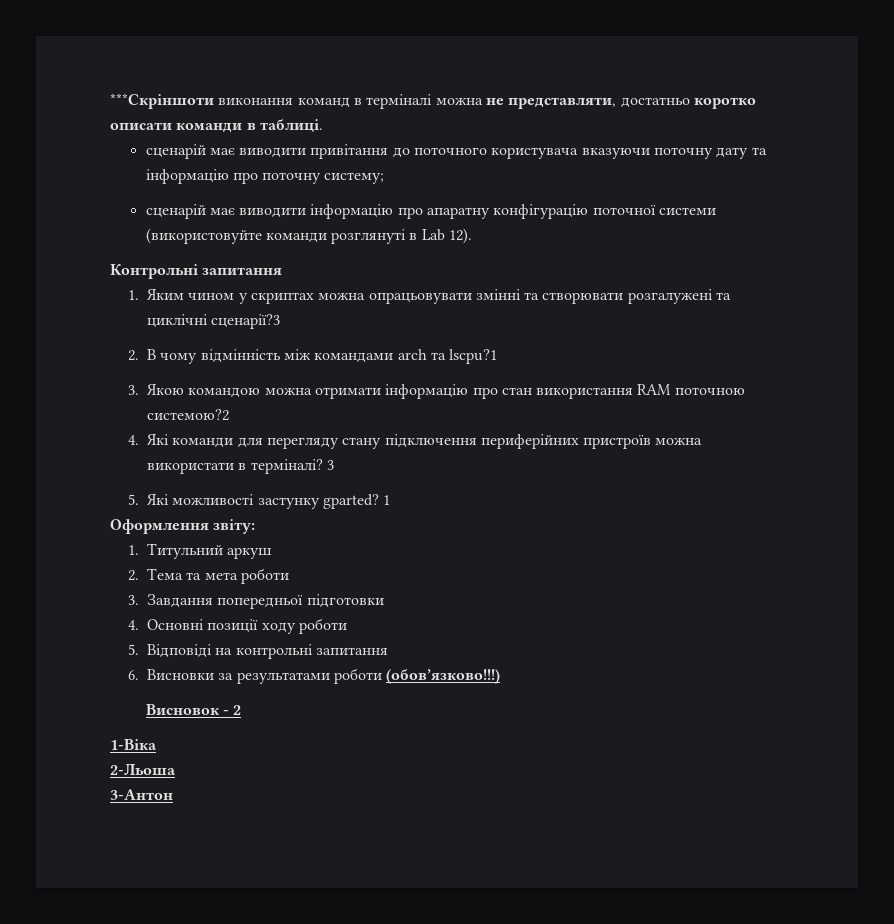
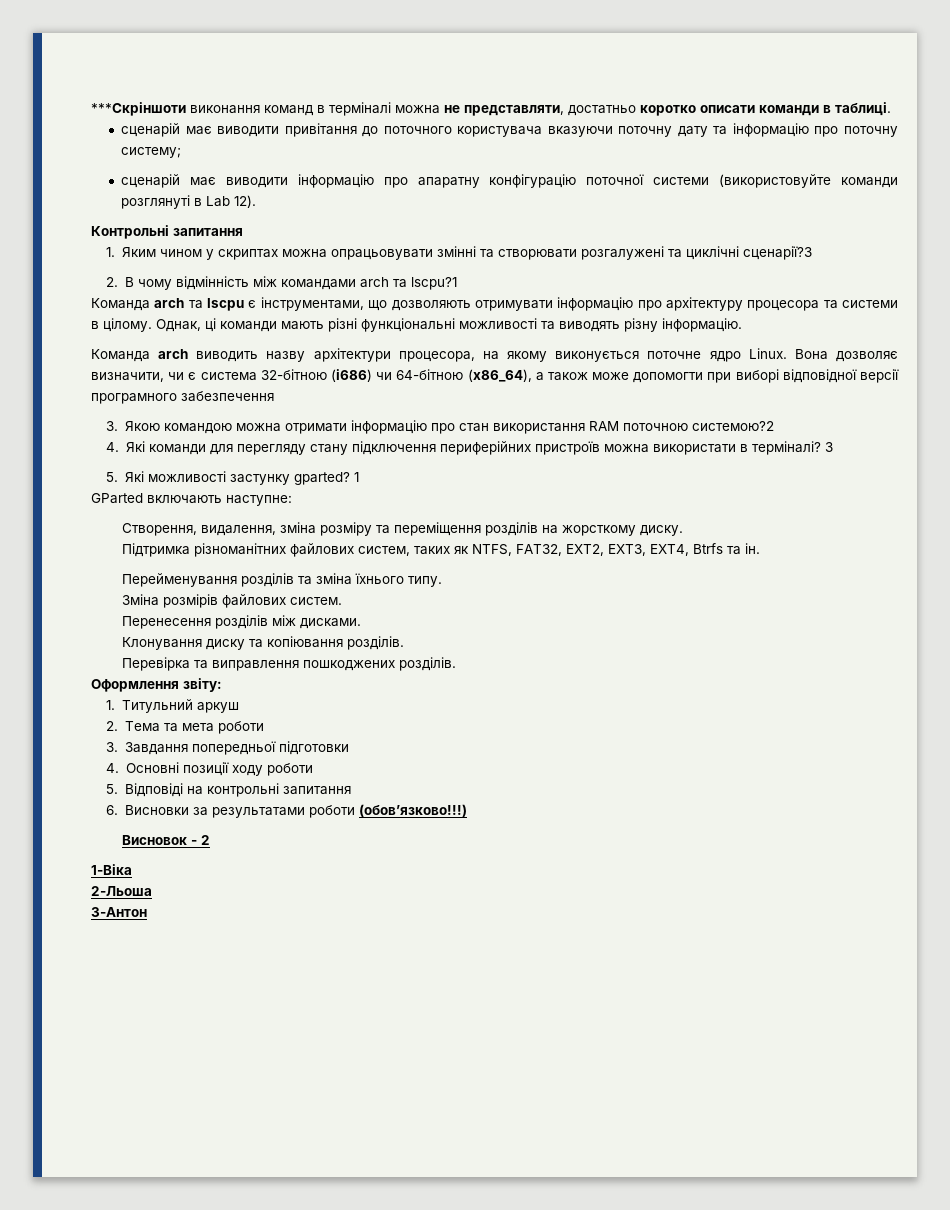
+ Команда arch та lscpu є інструментами, що дозволяють отримувати інформацію про архітектуру процесора та системи в цілому. Однак, ці команди мають різні функціональні можливості та виводять різну інформацію.
+ Команда arch виводить назву архітектури процесора, на якому виконується поточне ядро Linux. Вона дозволяє визначити, чи є система 32-бітною (i686) чи 64-бітною (x86_64), а також може допомогти при виборі відповідної версії програмного забезпечення
+ GParted включають наступне:
+ Створення, видалення, зміна розміру та переміщення розділів на жорсткому диску.
+ Підтримка різноманітних файлових систем, таких як NTFS, FAT32, EXT2, EXT3, EXT4, Btrfs та ін.
+ Перейменування розділів та зміна їхнього типу.
+ Зміна розмірів файлових систем.
+ Перенесення розділів між дисками.
+ Клонування диску та копіювання розділів.
+ Перевірка та виправлення пошкоджених розділів.

